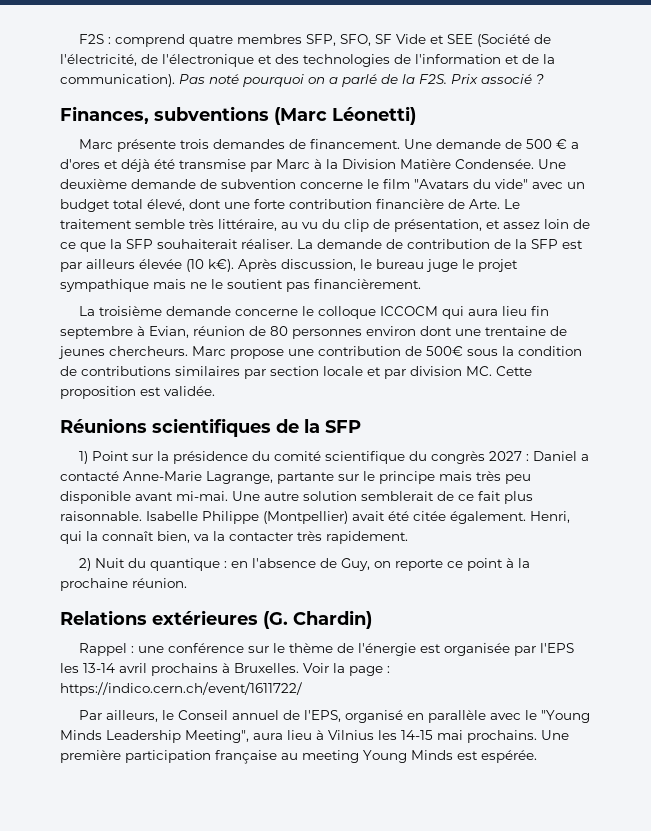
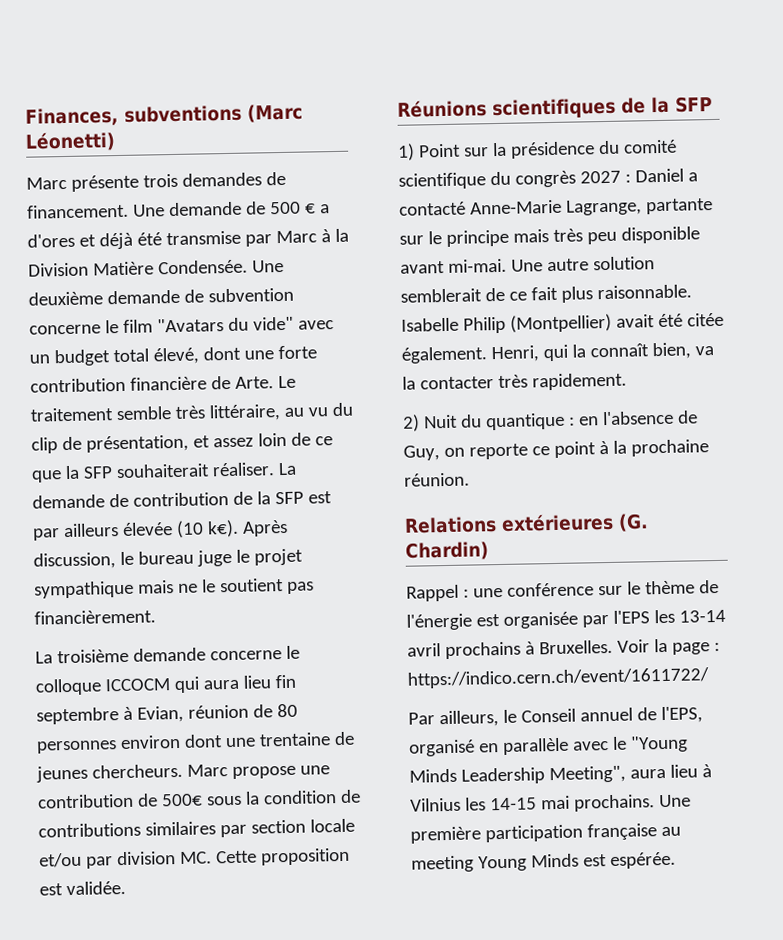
- F2S : comprend quatre membres SFP, SFO, SF Vide et SEE (Société de l'électricité, de l'électronique et des technologies de l'information et de la communication). Pas noté pourquoi on a parlé de la F2S. Prix associé ?
- Marc propose une contribution de 500€ sous la condition de contributions similaires par section locale et par division MC. Cette proposition est validée.
+ Marc propose une contribution de 500€ sous la condition de contributions similaires par section locale et/ou par division MC. Cette proposition est validée.
- Isabelle Philippe (Montpellier) avait été citée également.
+ Isabelle Philip (Montpellier) avait été citée également.

